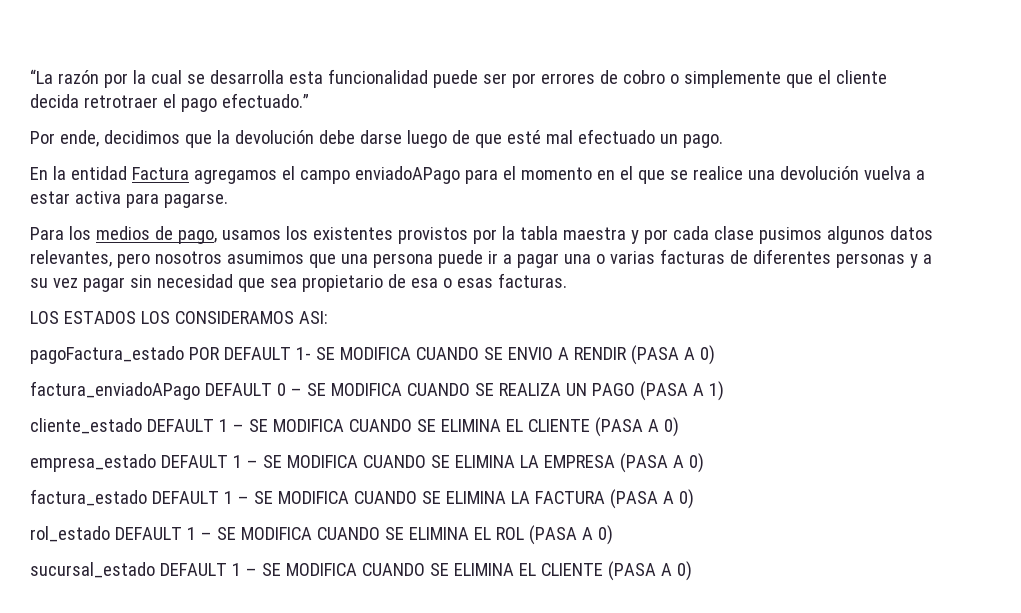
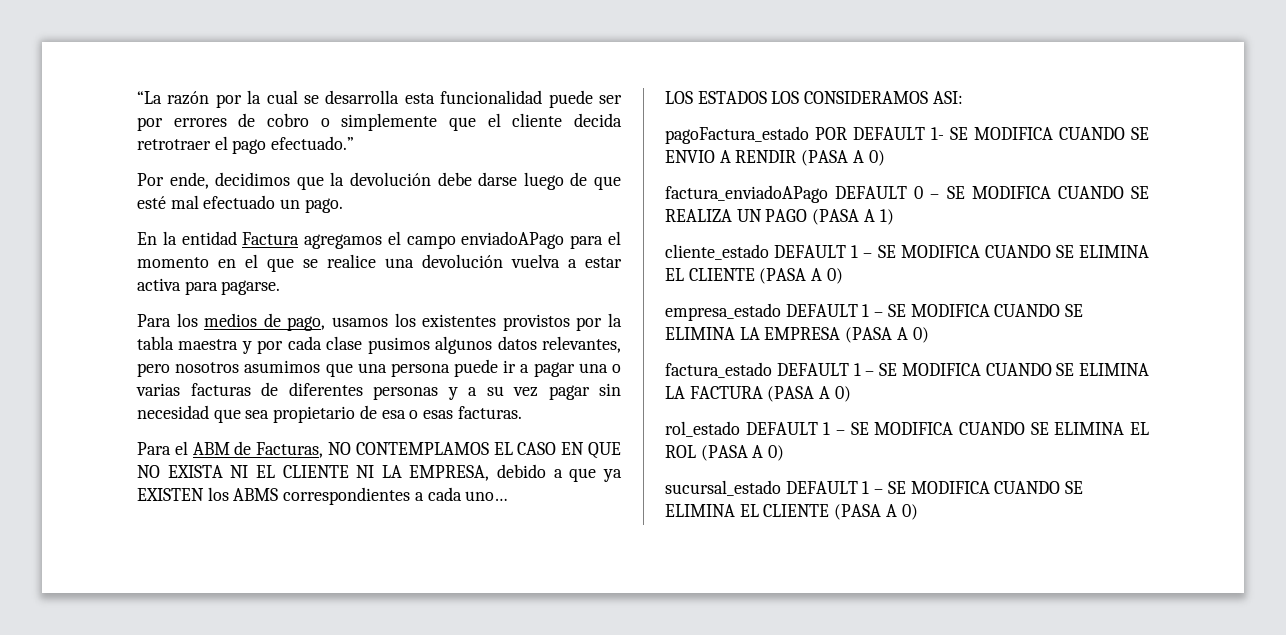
+ Para el ABM de Facturas, NO CONTEMPLAMOS EL CASO EN QUE NO EXISTA NI EL CLIENTE NI LA EMPRESA, debido a que ya EXISTEN los ABMS correspondientes a cada uno…

